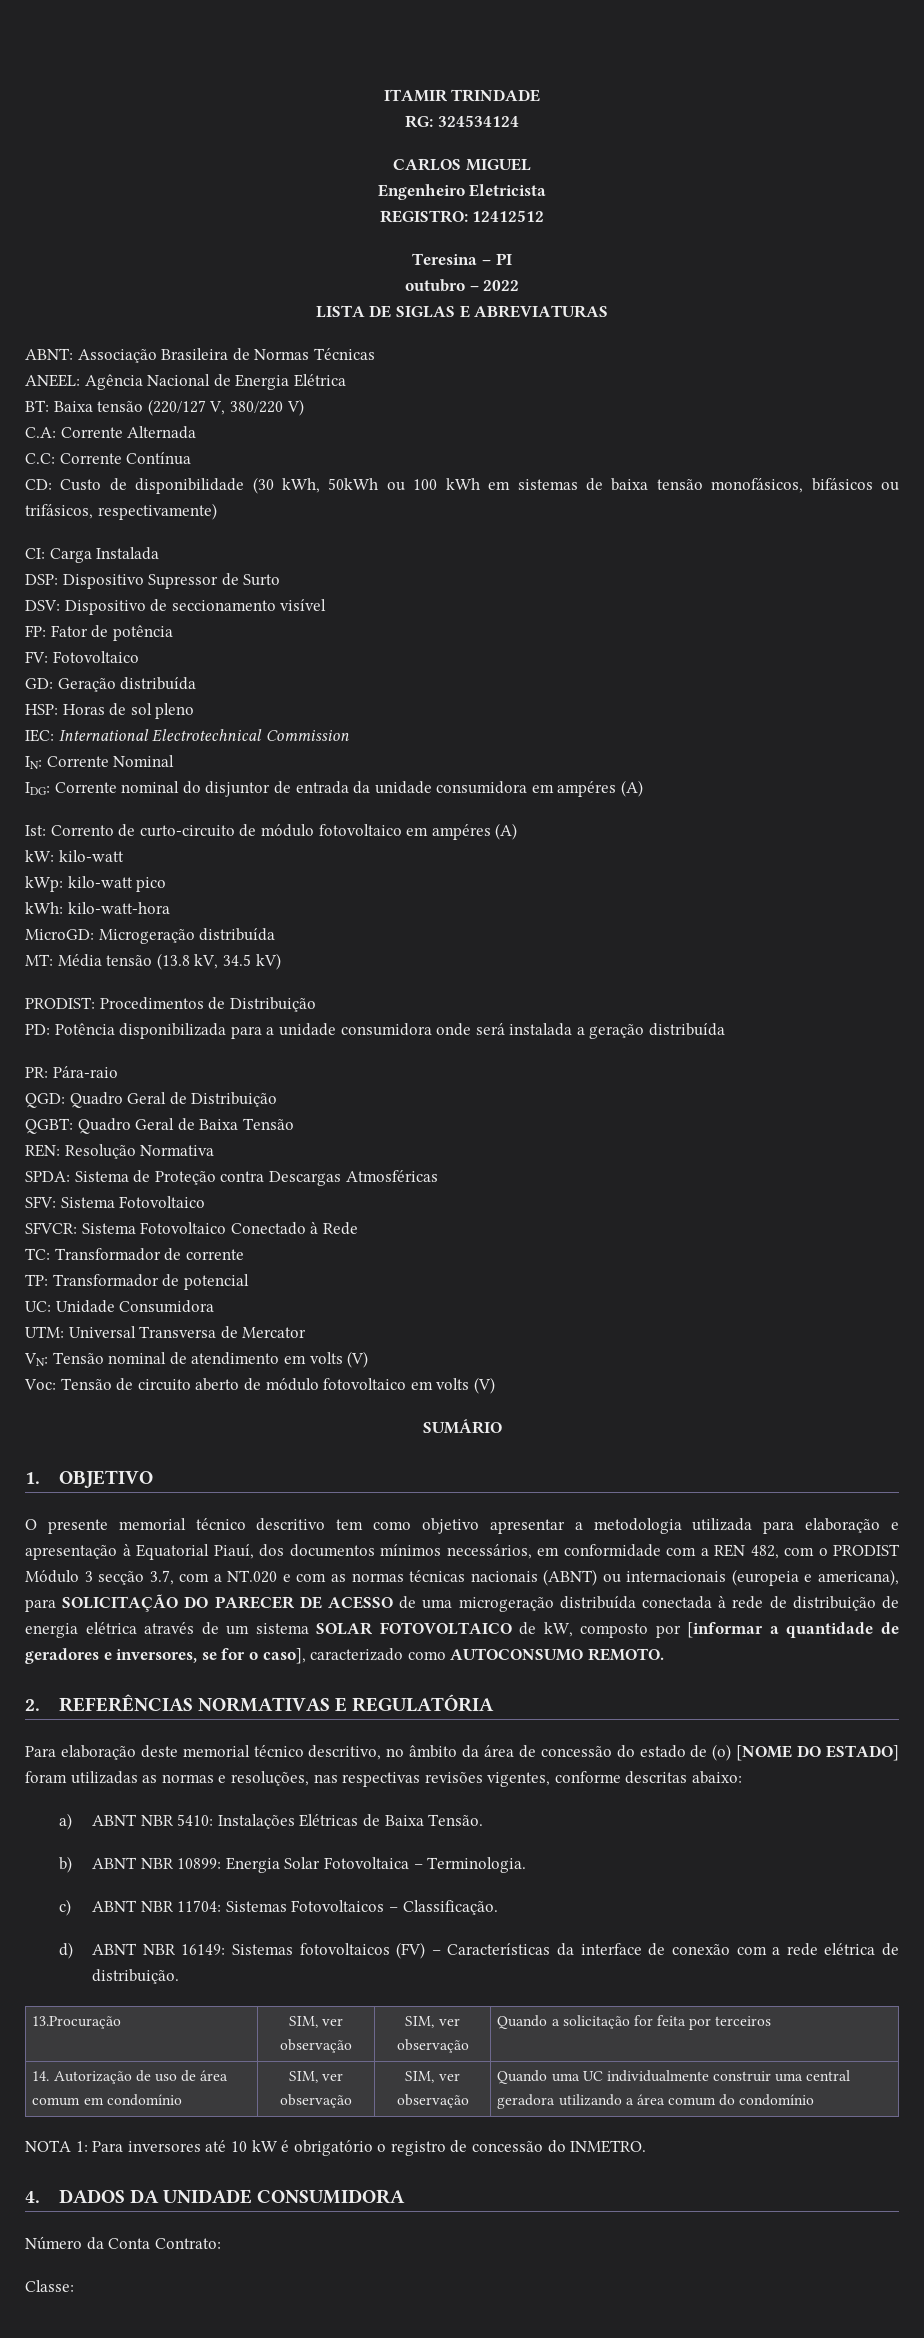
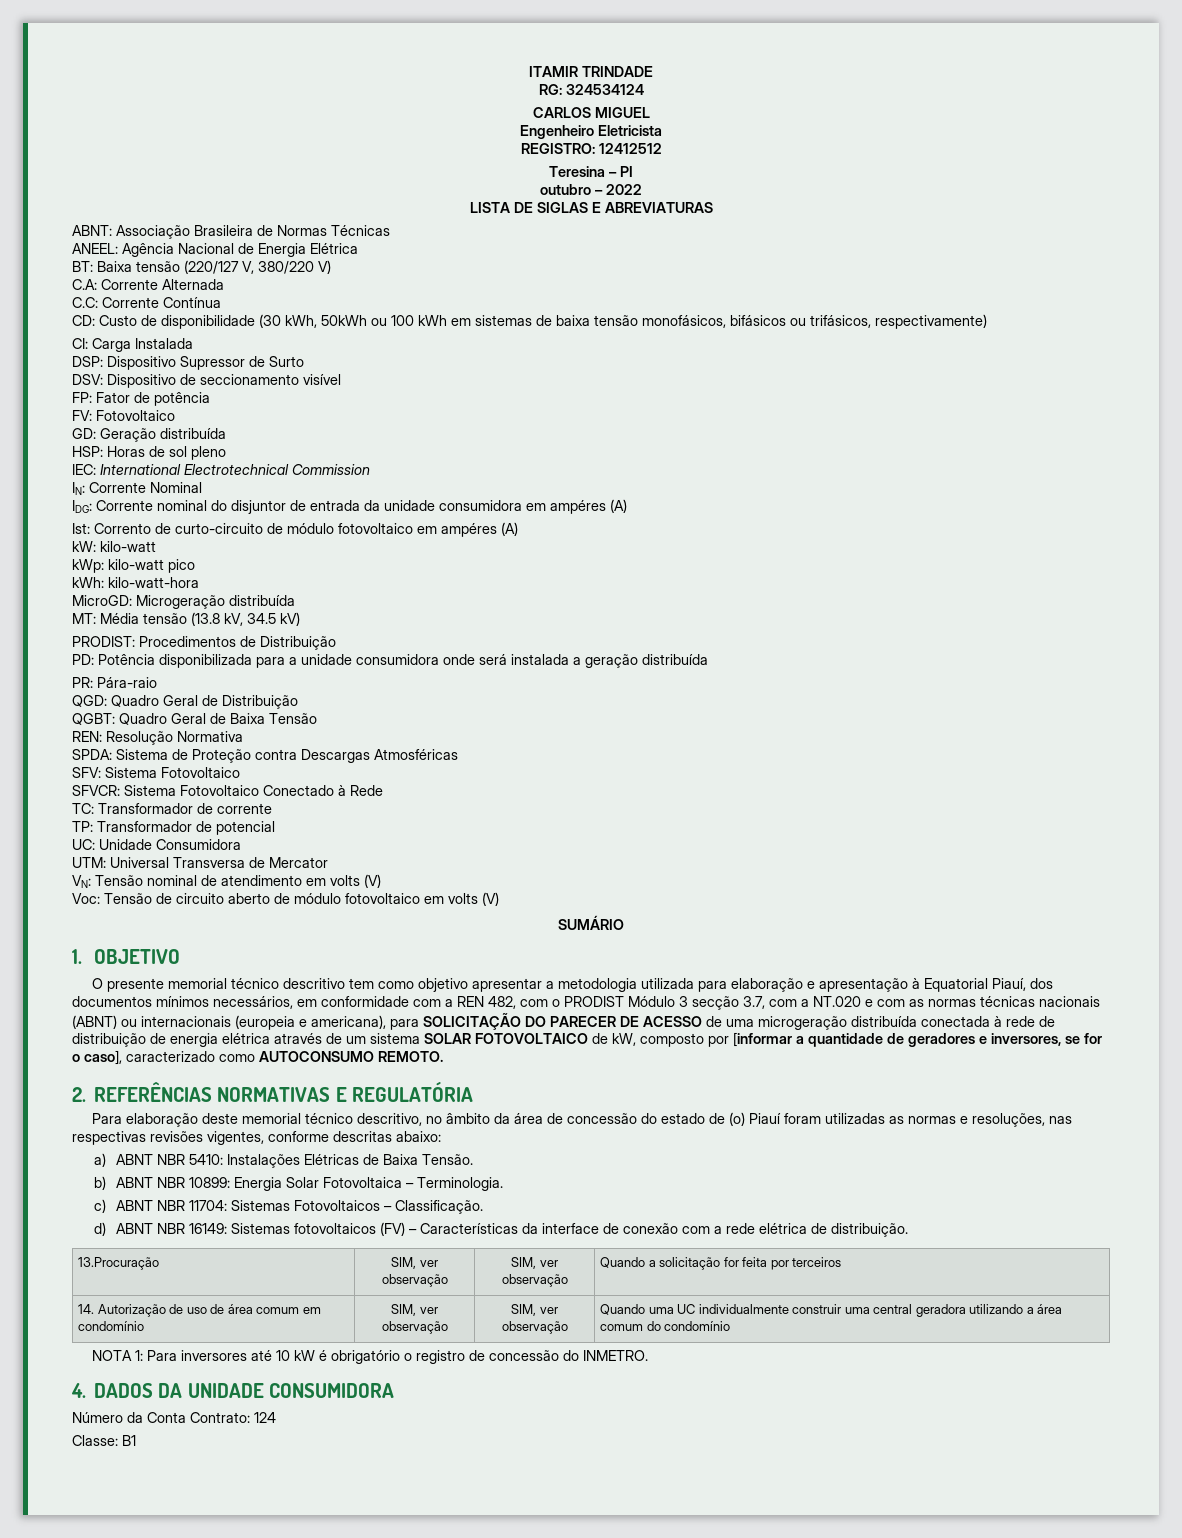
- Para elaboração deste memorial técnico descritivo, no âmbito da área de concessão do estado de (o) [NOME DO ESTADO] foram utilizadas as normas e resoluções, nas respectivas revisões vigentes, conforme descritas abaixo:
+ Para elaboração deste memorial técnico descritivo, no âmbito da área de concessão do estado de (o) Piauí foram utilizadas as normas e resoluções, nas respectivas revisões vigentes, conforme descritas abaixo:
- Número da Conta Contrato:
+ Número da Conta Contrato: 124
- Classe:
+ Classe: B1

